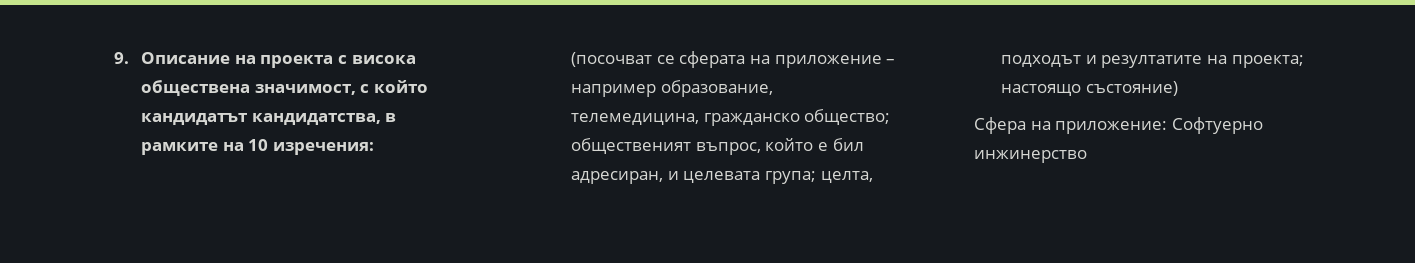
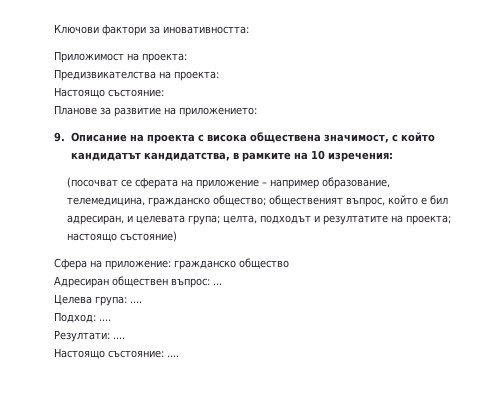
+ Ключови фактори за иновативността:
+ Приложимост на проекта:
+ Предизвикателства на проекта:
+ Настоящо състояние:
+ Планове за развитие на приложението:
- Сфера на приложение: Софтуерно инжинерство
+ Сфера на приложение: гражданско общество
+ Адресиран обществен въпрос: ...
+ Целева група: ....
+ Подход: ....
+ Резултати: ....
+ Настоящо състояние: ....

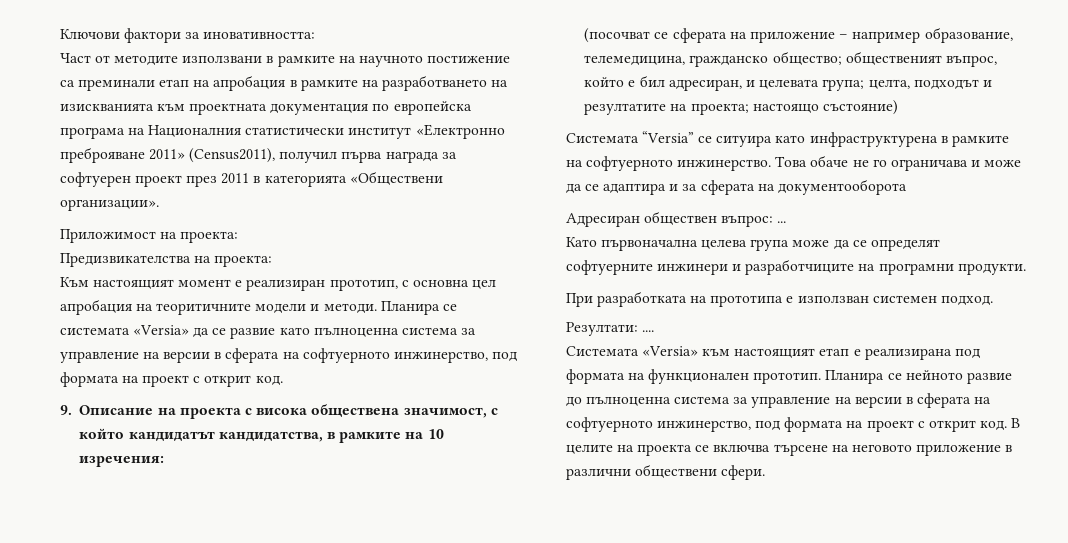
+ Част от методите използвани в рамките на научното постижение са преминали етап на апробация в рамките на разработването на изискванията към проектната документация по европейска програма на Националния статистически институт «Електронно преброяване 2011» (Census2011), получил първа награда за софтуерен проект през 2011 в категорията «Обществени организации».
  Предизвикателства на проекта:
- Настоящо състояние:
- Планове за развитие на приложението:
+ Към настоящият момент е реализиран прототип, с основна цел апробация на теоритичните модели и методи. Планира се системата «Versia» да се развие като пълноценна система за управление на версии в сферата на софтуерното инжинерство, под формата на проект с открит код.
- Сфера на приложение: гражданско общество
+ Системата “Versia” се ситуира като инфраструктурена в рамките на софтуерното инжинерство. Това обаче не го ограничава и може да се адаптира и за сферата на документооборота
  Адресиран обществен въпрос: ...
- Целева група: ....
- Подход: ....
+ Като първоначална целева група може да се определят софтуерните инжинери и разработчиците на програмни продукти.
+ При разработката на прототипа е използван системен подход.
  Резултати: ....
- Настоящо състояние: ....
+ Системата «Versia» към настоящият етап е реализирана под формата на функционален прототип. Планира се нейното развие до пълноценна система за управление на версии в сферата на софтуерното инжинерство, под формата на проект с открит код. В целите на проекта се включва търсене на неговото приложение в различни обществени сфери.

